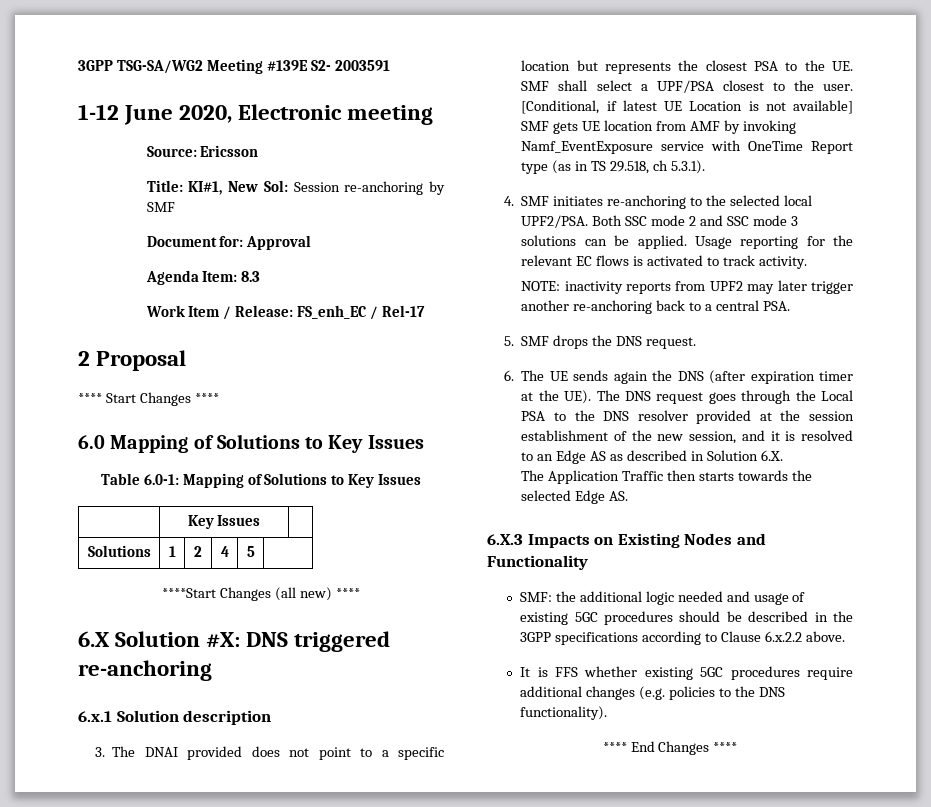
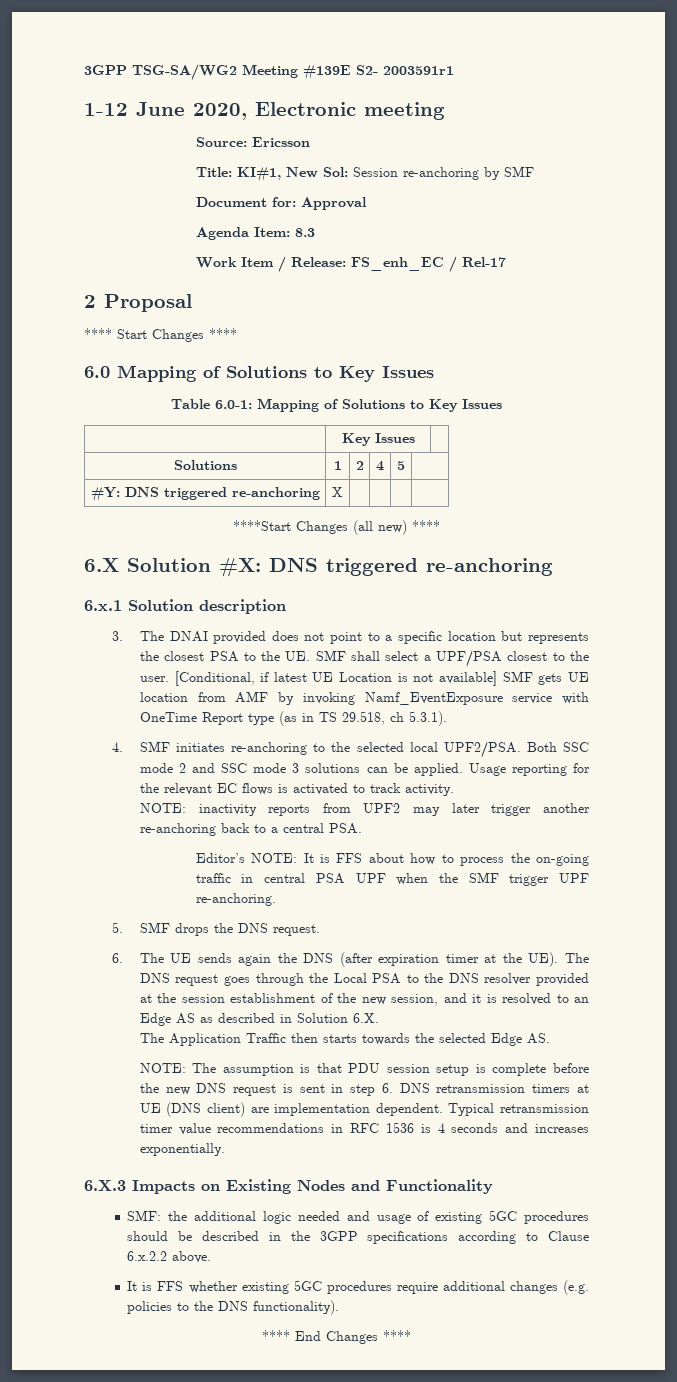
- 3GPP TSG-SA/WG2 Meeting #139E S2- 2003591
+ 3GPP TSG-SA/WG2 Meeting #139E S2- 2003591r1
+ #Y: DNS triggered re-anchoring | X | | | |
+ Editor’s NOTE: It is FFS about how to process the on-going traffic in central PSA UPF when the SMF trigger UPF re-anchoring.
+ NOTE: The assumption is that PDU session setup is complete before the new DNS request is sent in step 6. DNS retransmission timers at UE (DNS client) are implementation dependent. Typical retransmission timer value recommendations in RFC 1536 is 4 seconds and increases exponentially.

